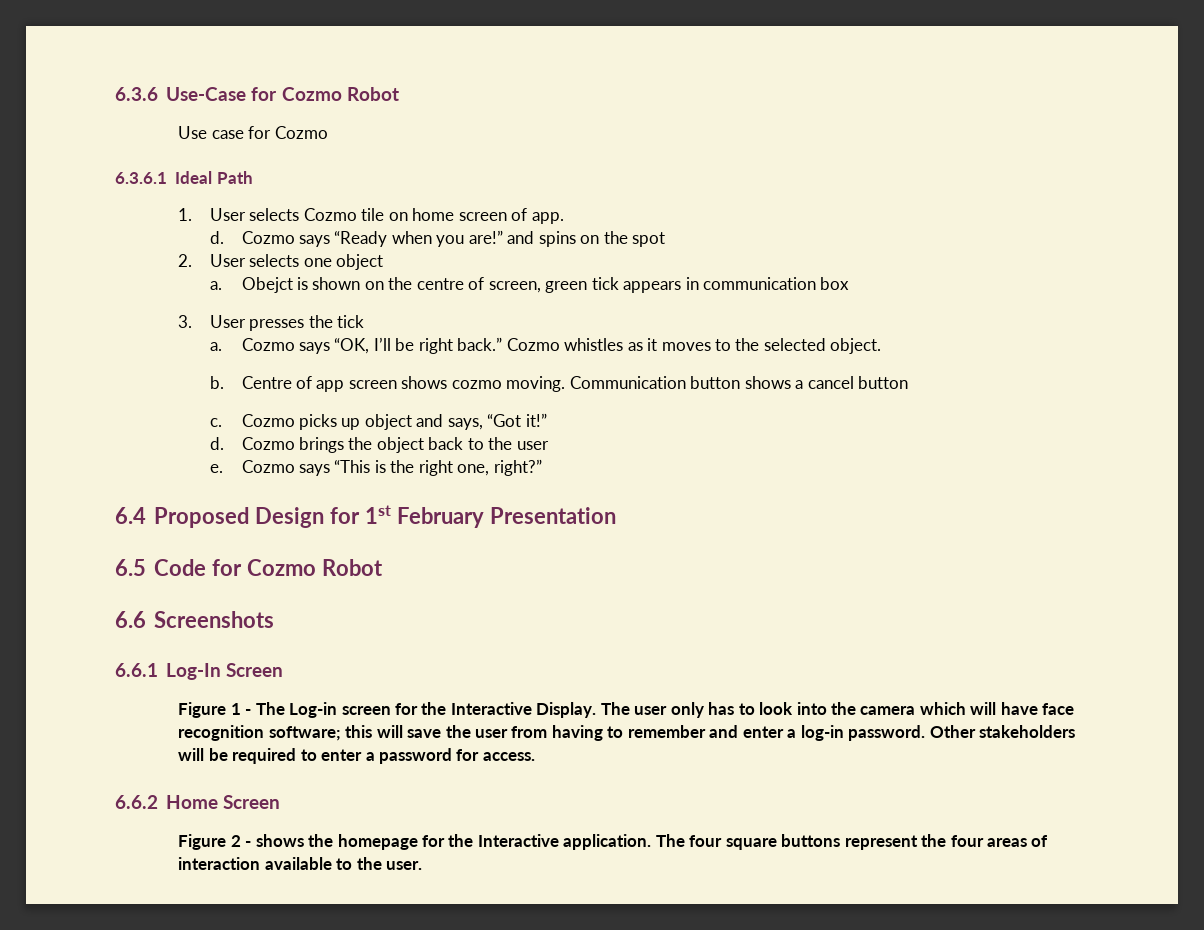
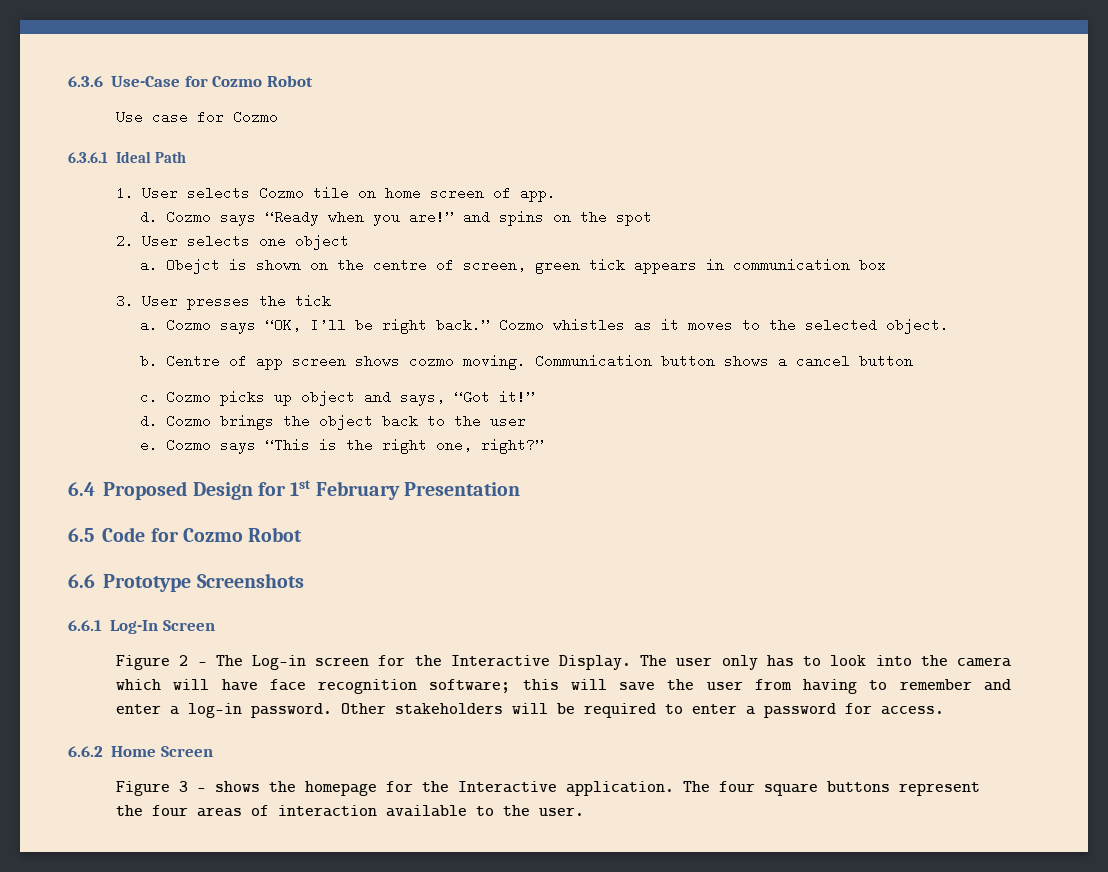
- 6.6 Screenshots
+ 6.6 Prototype Screenshots
- Figure 1 - The Log-in screen for the Interactive Display.
+ Figure 2 - The Log-in screen for the Interactive Display.
- Figure 2 - shows the homepage for the Interactive application.
+ Figure 3 - shows the homepage for the Interactive application.

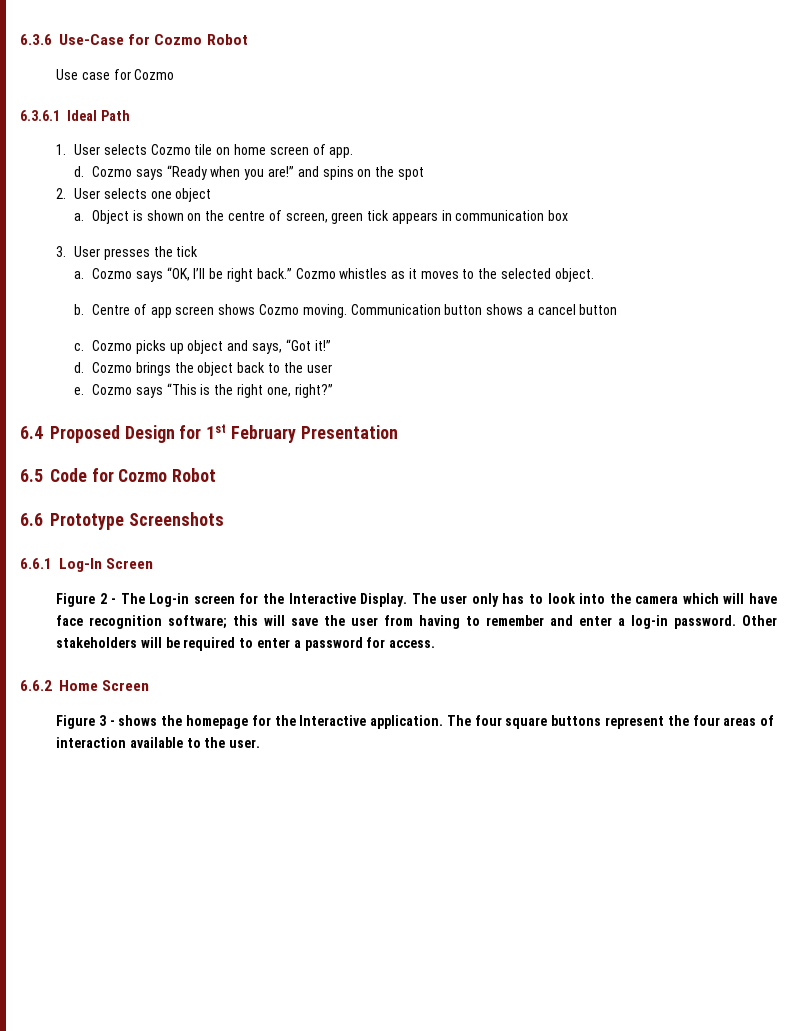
- Obejct is shown on the centre of screen, green tick appears in communication box
+ Object is shown on the centre of screen, green tick appears in communication box
- Centre of app screen shows cozmo moving.
+ Centre of app screen shows Cozmo moving.

